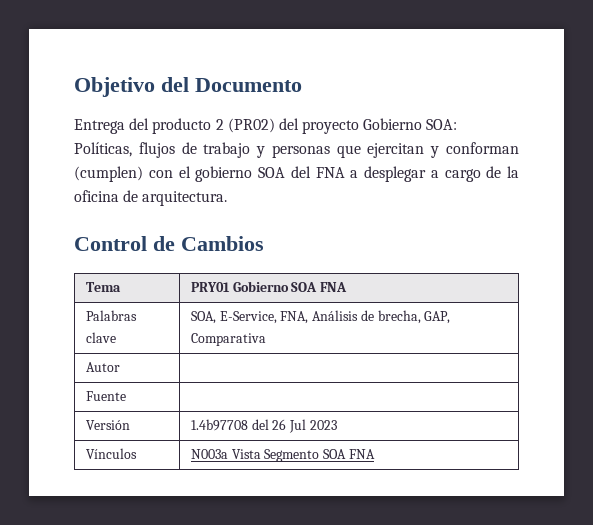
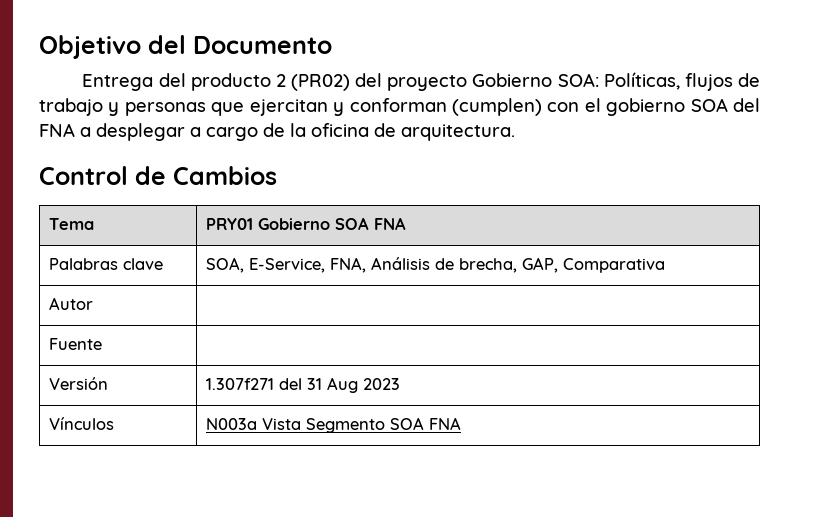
- Versión | 1.4b97708 del 26 Jul 2023
+ Versión | 1.307f271 del 31 Aug 2023

